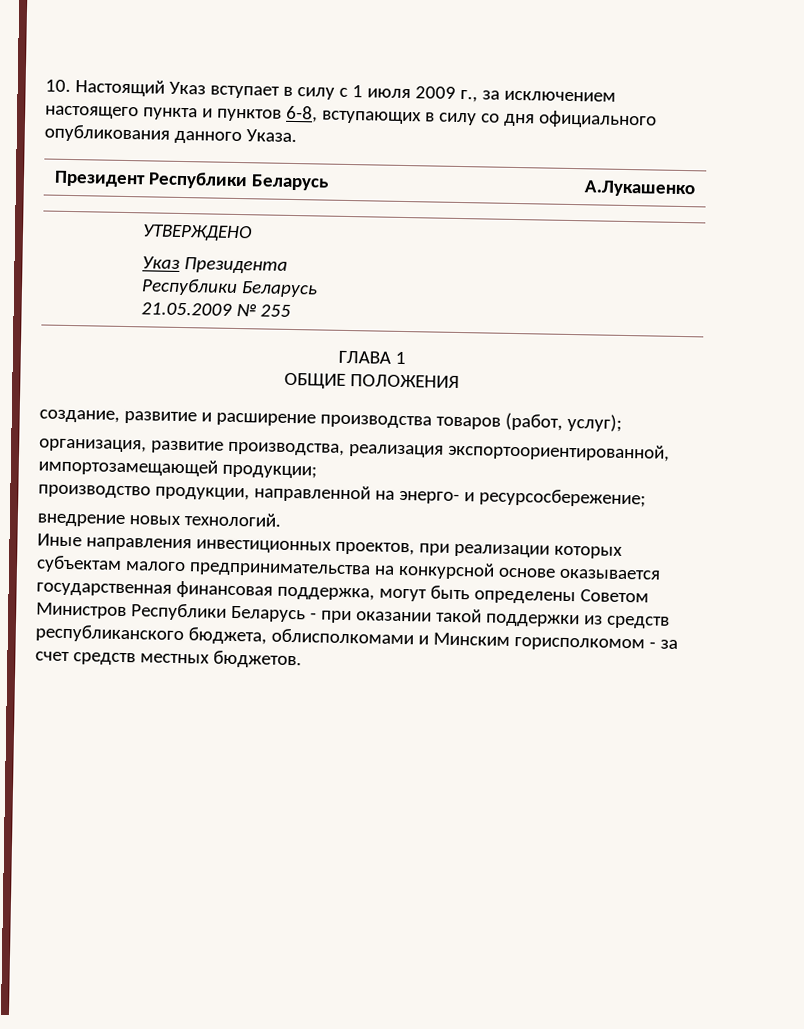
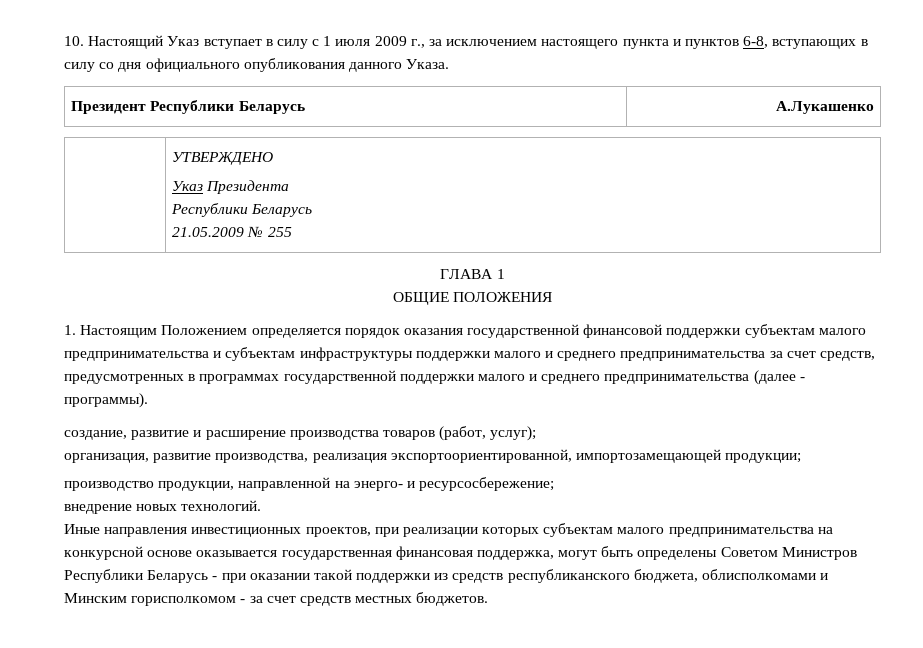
+ 1. Настоящим Положением определяется порядок оказания государственной финансовой поддержки субъектам малого предпринимательства и субъектам инфраструктуры поддержки малого и среднего предпринимательства за счет средств, предусмотренных в программах государственной поддержки малого и среднего предпринимательства (далее - программы).

